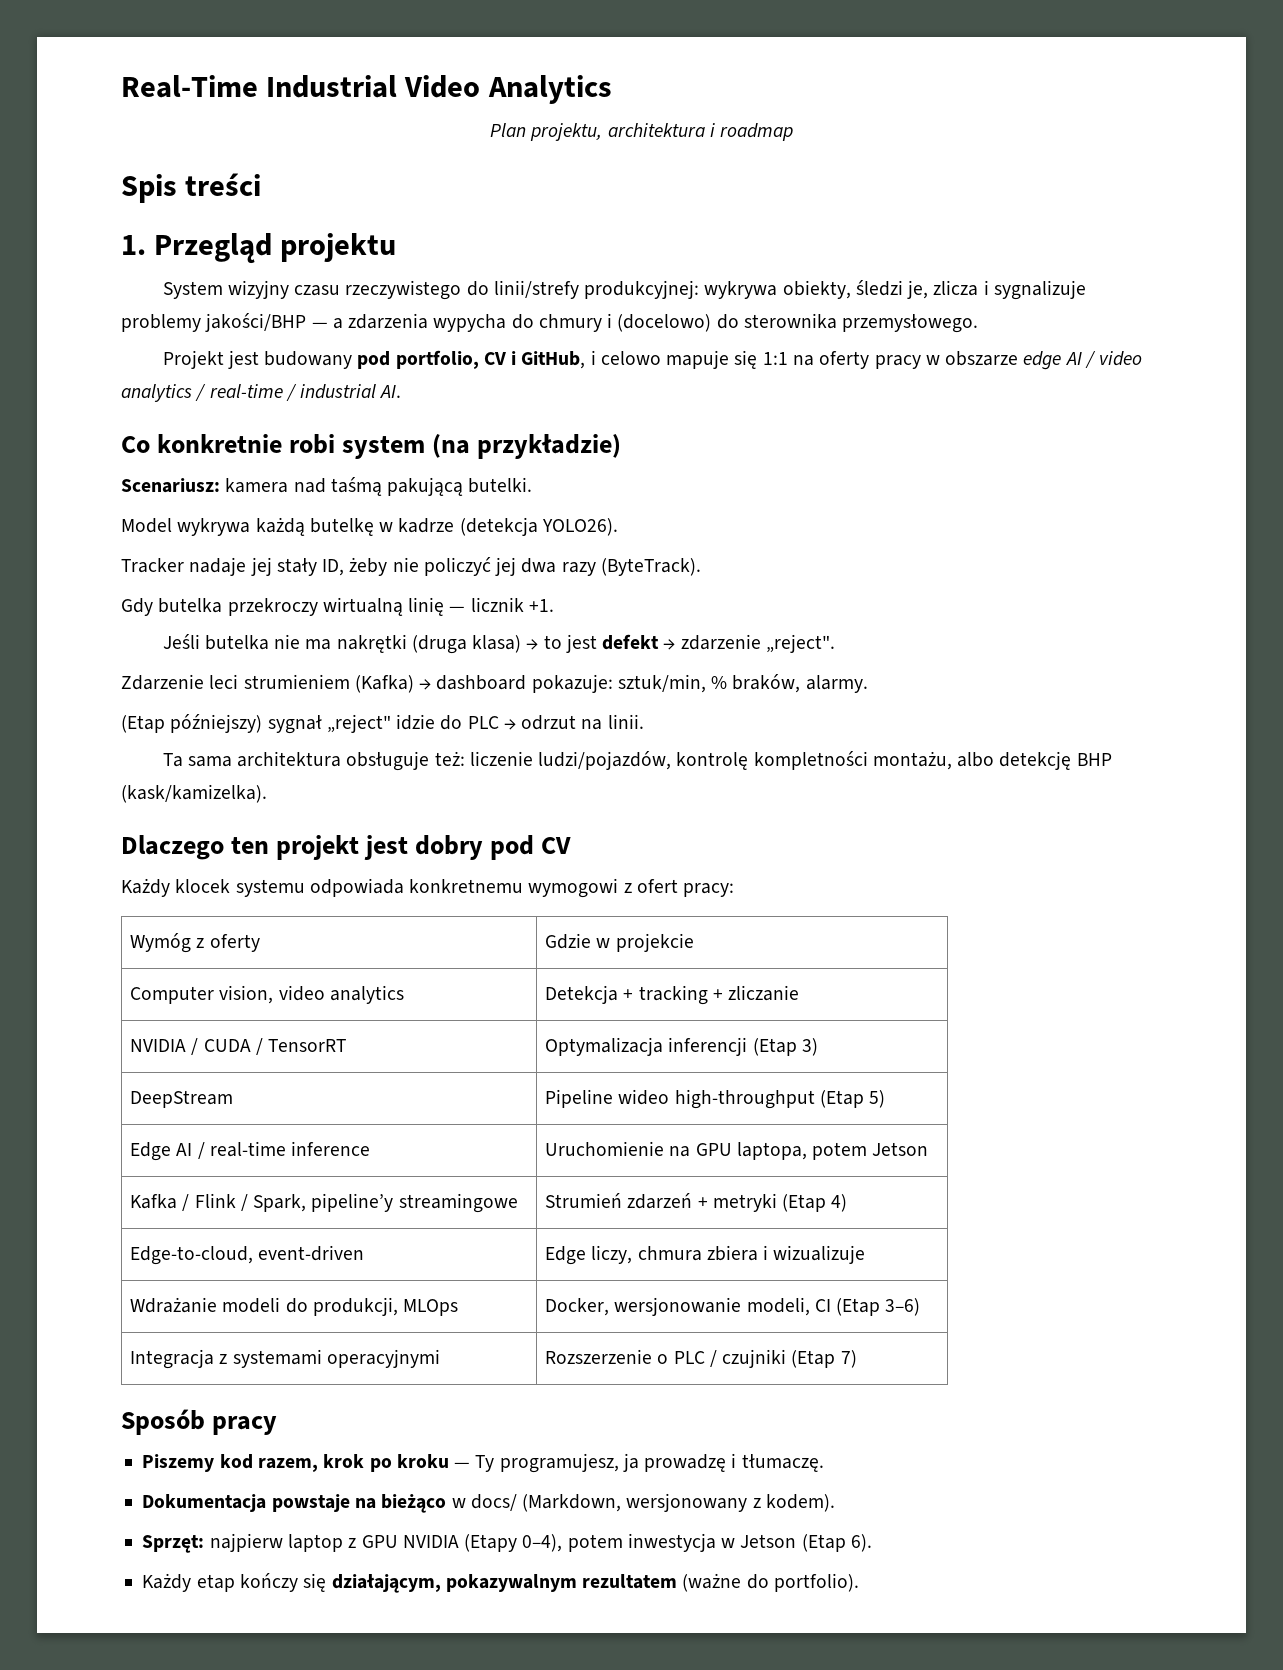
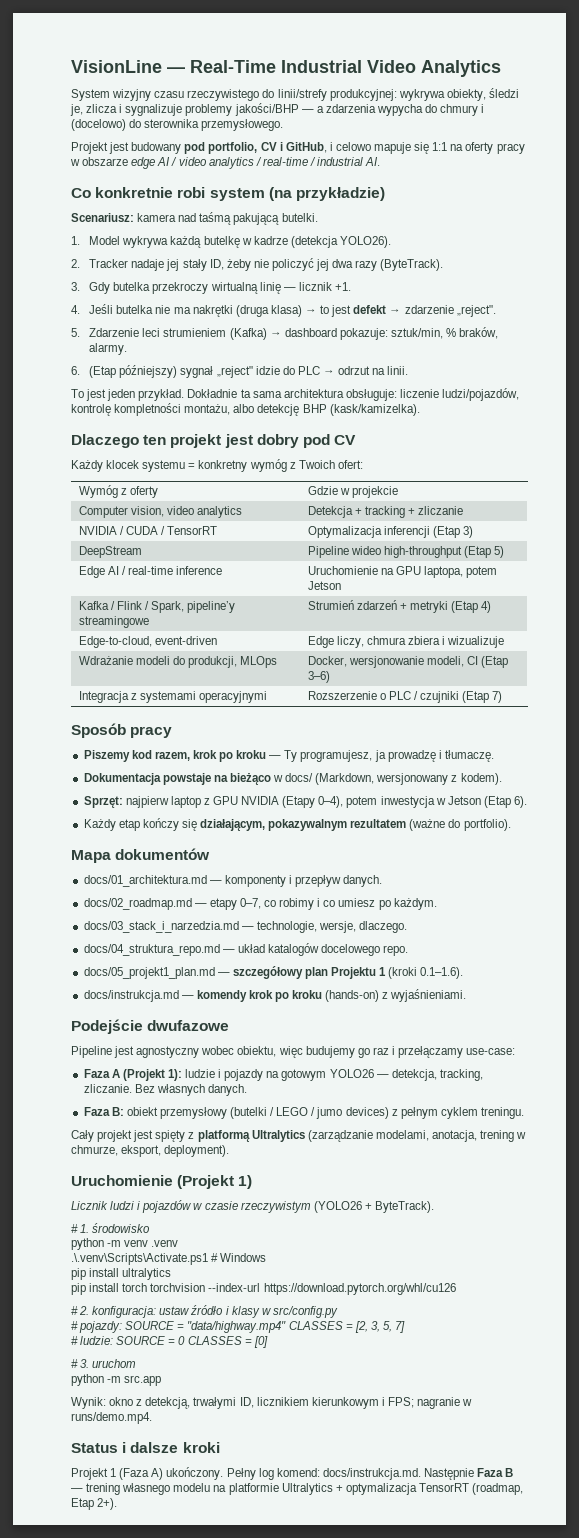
- Real-Time Industrial Video Analytics
+ VisionLine — Real-Time Industrial Video Analytics
- Plan projektu, architektura i roadmap
- Spis treści
- 1. Przegląd projektu
- Model wykrywa każdą butelkę w kadrze (detekcja YOLO26).
+ 1. Model wykrywa każdą butelkę w kadrze (detekcja YOLO26).
- Tracker nadaje jej stały ID, żeby nie policzyć jej dwa razy (ByteTrack).
+ 2. Tracker nadaje jej stały ID, żeby nie policzyć jej dwa razy (ByteTrack).
- Gdy butelka przekroczy wirtualną linię — licznik +1.
+ 3. Gdy butelka przekroczy wirtualną linię — licznik +1.
- Jeśli butelka nie ma nakrętki (druga klasa) → to jest defekt → zdarzenie „reject".
+ 4. Jeśli butelka nie ma nakrętki (druga klasa) → to jest defekt → zdarzenie „reject".
- Zdarzenie leci strumieniem (Kafka) → dashboard pokazuje: sztuk/min, % braków, alarmy.
+ 5. Zdarzenie leci strumieniem (Kafka) → dashboard pokazuje: sztuk/min, % braków, alarmy.
- (Etap późniejszy) sygnał „reject" idzie do PLC → odrzut na linii.
+ 6. (Etap późniejszy) sygnał „reject" idzie do PLC → odrzut na linii.
- Ta sama architektura obsługuje też: liczenie ludzi/pojazdów, kontrolę kompletności montażu, albo detekcję BHP (kask/kamizelka).
+ To jest jeden przykład. Dokładnie ta sama architektura obsługuje: liczenie ludzi/pojazdów, kontrolę kompletności montażu, albo detekcję BHP (kask/kamizelka).
- Każdy klocek systemu odpowiada konkretnemu wymogowi z ofert pracy:
+ Każdy klocek systemu = konkretny wymóg z Twoich ofert:
+ Mapa dokumentów
+ docs/01_architektura.md — komponenty i przepływ danych.
+ docs/02_roadmap.md — etapy 0–7, co robimy i co umiesz po każdym.
+ docs/03_stack_i_narzedzia.md — technologie, wersje, dlaczego.
+ docs/04_struktura_repo.md — układ katalogów docelowego repo.
+ docs/05_projekt1_plan.md — szczegółowy plan Projektu 1 (kroki 0.1–1.6).
+ docs/instrukcja.md — komendy krok po kroku (hands-on) z wyjaśnieniami.
+ Podejście dwufazowe
+ Pipeline jest agnostyczny wobec obiektu, więc budujemy go raz i przełączamy use-case:
+ Faza A (Projekt 1): ludzie i pojazdy na gotowym YOLO26 — detekcja, tracking, zliczanie. Bez własnych danych.
+ Faza B: obiekt przemysłowy (butelki / LEGO / jumo devices) z pełnym cyklem treningu.
+ Cały projekt jest spięty z platformą Ultralytics (zarządzanie modelami, anotacja, trening w chmurze, eksport, deployment).
+ Uruchomienie (Projekt 1)
+ Licznik ludzi i pojazdów w czasie rzeczywistym (YOLO26 + ByteTrack).
+ # 1. środowisko
+ python -m venv .venv
+ .\.venv\Scripts\Activate.ps1 # Windows
+ pip install ultralytics
+ pip install torch torchvision --index-url https://download.pytorch.org/whl/cu126
+ # 2. konfiguracja: ustaw źródło i klasy w src/config.py
+ # pojazdy: SOURCE = "data/highway.mp4" CLASSES = [2, 3, 5, 7]
+ # ludzie: SOURCE = 0 CLASSES = [0]
+ # 3. uruchom
+ python -m src.app
+ Wynik: okno z detekcją, trwałymi ID, licznikiem kierunkowym i FPS; nagranie w runs/demo.mp4.
+ Status i dalsze kroki
+ Projekt 1 (Faza A) ukończony. Pełny log komend: docs/instrukcja.md. Następnie Faza B — trening własnego modelu na platformie Ultralytics + optymalizacja TensorRT (roadmap, Etap 2+).

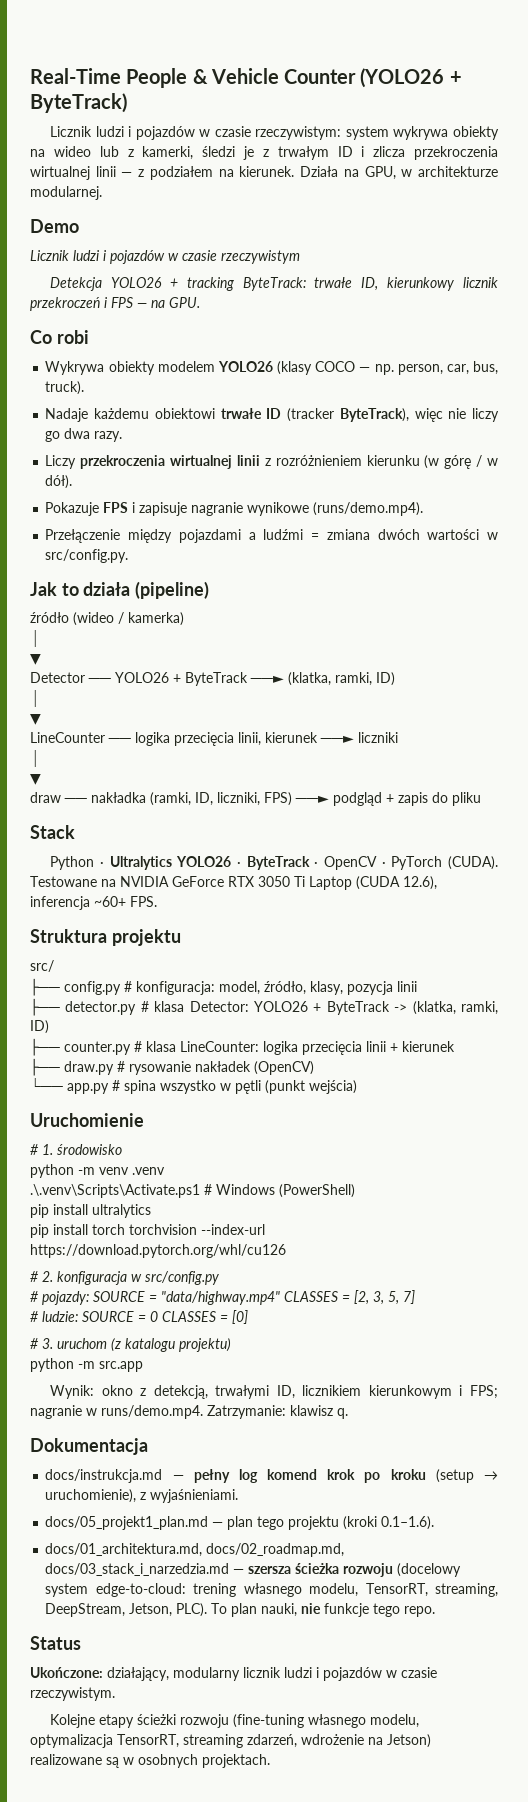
- VisionLine — Real-Time Industrial Video Analytics
- System wizyjny czasu rzeczywistego do linii/strefy produkcyjnej: wykrywa obiekty, śledzi je, zlicza i sygnalizuje problemy jakości/BHP — a zdarzenia wypycha do chmury i (docelowo) do sterownika przemysłowego.
- Projekt jest budowany pod portfolio, CV i GitHub, i celowo mapuje się 1:1 na oferty pracy w obszarze edge AI / video analytics / real-time / industrial AI.
- Co konkretnie robi system (na przykładzie)
- Scenariusz: kamera nad taśmą pakującą butelki.
- 1. Model wykrywa każdą butelkę w kadrze (detekcja YOLO26).
- 2. Tracker nadaje jej stały ID, żeby nie policzyć jej dwa razy (ByteTrack).
- 3. Gdy butelka przekroczy wirtualną linię — licznik +1.
- 4. Jeśli butelka nie ma nakrętki (druga klasa) → to jest defekt → zdarzenie „reject".
- 5. Zdarzenie leci strumieniem (Kafka) → dashboard pokazuje: sztuk/min, % braków, alarmy.
- 6. (Etap późniejszy) sygnał „reject" idzie do PLC → odrzut na linii.
- To jest jeden przykład. Dokładnie ta sama architektura obsługuje: liczenie ludzi/pojazdów, kontrolę kompletności montażu, albo detekcję BHP (kask/kamizelka).
- Dlaczego ten projekt jest dobry pod CV
- Każdy klocek systemu = konkretny wymóg z Twoich ofert:
- Wymóg z oferty | Gdzie w projekcie
- Computer vision, video analytics | Detekcja + tracking + zliczanie
- NVIDIA / CUDA / TensorRT | Optymalizacja inferencji (Etap 3)
- DeepStream | Pipeline wideo high-throughput (Etap 5)
- Edge AI / real-time inference | Uruchomienie na GPU laptopa, potem Jetson
- Kafka / Flink / Spark, pipeline’y streamingowe | Strumień zdarzeń + metryki (Etap 4)
- Edge-to-cloud, event-driven | Edge liczy, chmura zbiera i wizualizuje
- Wdrażanie modeli do produkcji, MLOps | Docker, wersjonowanie modeli, CI (Etap 3–6)
- Integracja z systemami operacyjnymi | Rozszerzenie o PLC / czujniki (Etap 7)
- Sposób pracy
- Piszemy kod razem, krok po kroku — Ty programujesz, ja prowadzę i tłumaczę.
- Dokumentacja powstaje na bieżąco w docs/ (Markdown, wersjonowany z kodem).
- Sprzęt: najpierw laptop z GPU NVIDIA (Etapy 0–4), potem inwestycja w Jetson (Etap 6).
- Każdy etap kończy się działającym, pokazywalnym rezultatem (ważne do portfolio).
- Mapa dokumentów
- docs/01_architektura.md — komponenty i przepływ danych.
- docs/02_roadmap.md — etapy 0–7, co robimy i co umiesz po każdym.
- docs/03_stack_i_narzedzia.md — technologie, wersje, dlaczego.
- docs/04_struktura_repo.md — układ katalogów docelowego repo.
- docs/05_projekt1_plan.md — szczegółowy plan Projektu 1 (kroki 0.1–1.6).
- docs/instrukcja.md — komendy krok po kroku (hands-on) z wyjaśnieniami.
- Podejście dwufazowe
- Pipeline jest agnostyczny wobec obiektu, więc budujemy go raz i przełączamy use-case:
- Faza A (Projekt 1): ludzie i pojazdy na gotowym YOLO26 — detekcja, tracking, zliczanie. Bez własnych danych.
- Faza B: obiekt przemysłowy (butelki / LEGO / jumo devices) z pełnym cyklem treningu.
- Cały projekt jest spięty z platformą Ultralytics (zarządzanie modelami, anotacja, trening w chmurze, eksport, deployment).
- Uruchomienie (Projekt 1)
+ Real-Time People & Vehicle Counter (YOLO26 + ByteTrack)
+ Licznik ludzi i pojazdów w czasie rzeczywistym: system wykrywa obiekty na wideo lub z kamerki, śledzi je z trwałym ID i zlicza przekroczenia wirtualnej linii — z podziałem na kierunek. Działa na GPU, w architekturze modularnej.
+ Demo
- Licznik ludzi i pojazdów w czasie rzeczywistym (YOLO26 + ByteTrack).
+ Licznik ludzi i pojazdów w czasie rzeczywistym
+ Detekcja YOLO26 + tracking ByteTrack: trwałe ID, kierunkowy licznik przekroczeń i FPS — na GPU.
+ Co robi
+ Wykrywa obiekty modelem YOLO26 (klasy COCO — np. person, car, bus, truck).
+ Nadaje każdemu obiektowi trwałe ID (tracker ByteTrack), więc nie liczy go dwa razy.
+ Liczy przekroczenia wirtualnej linii z rozróżnieniem kierunku (w górę / w dół).
+ Pokazuje FPS i zapisuje nagranie wynikowe (runs/demo.mp4).
+ Przełączenie między pojazdami a ludźmi = zmiana dwóch wartości w src/config.py.
+ Jak to działa (pipeline)
+ źródło (wideo / kamerka)
+ │
+ ▼
+ Detector ── YOLO26 + ByteTrack ──► (klatka, ramki, ID)
+ │
+ ▼
+ LineCounter ── logika przecięcia linii, kierunek ──► liczniki
+ │
+ ▼
+ draw ── nakładka (ramki, ID, liczniki, FPS) ──► podgląd + zapis do pliku
+ Stack
+ Python · Ultralytics YOLO26 · ByteTrack · OpenCV · PyTorch (CUDA). Testowane na NVIDIA GeForce RTX 3050 Ti Laptop (CUDA 12.6), inferencja ~60+ FPS.
+ Struktura projektu
+ src/
+ ├── config.py # konfiguracja: model, źródło, klasy, pozycja linii
+ ├── detector.py # klasa Detector: YOLO26 + ByteTrack -> (klatka, ramki, ID)
+ ├── counter.py # klasa LineCounter: logika przecięcia linii + kierunek
+ ├── draw.py # rysowanie nakładek (OpenCV)
+ └── app.py # spina wszystko w pętli (punkt wejścia)
+ Uruchomienie
- .\.venv\Scripts\Activate.ps1 # Windows
+ .\.venv\Scripts\Activate.ps1 # Windows (PowerShell)
- # 2. konfiguracja: ustaw źródło i klasy w src/config.py
+ # 2. konfiguracja w src/config.py
- # 3. uruchom
+ # 3. uruchom (z katalogu projektu)
- Wynik: okno z detekcją, trwałymi ID, licznikiem kierunkowym i FPS; nagranie w runs/demo.mp4.
- Status i dalsze kroki
- Projekt 1 (Faza A) ukończony. Pełny log komend: docs/instrukcja.md. Następnie Faza B — trening własnego modelu na platformie Ultralytics + optymalizacja TensorRT (roadmap, Etap 2+).
+ Wynik: okno z detekcją, trwałymi ID, licznikiem kierunkowym i FPS; nagranie w runs/demo.mp4. Zatrzymanie: klawisz q.
+ Dokumentacja
+ docs/instrukcja.md — pełny log komend krok po kroku (setup → uruchomienie), z wyjaśnieniami.
+ docs/05_projekt1_plan.md — plan tego projektu (kroki 0.1–1.6).
+ docs/01_architektura.md, docs/02_roadmap.md, docs/03_stack_i_narzedzia.md — szersza ścieżka rozwoju (docelowy system edge-to-cloud: trening własnego modelu, TensorRT, streaming, DeepStream, Jetson, PLC). To plan nauki, nie funkcje tego repo.
+ Status
+ Ukończone: działający, modularny licznik ludzi i pojazdów w czasie rzeczywistym.
+ Kolejne etapy ścieżki rozwoju (fine-tuning własnego modelu, optymalizacja TensorRT, streaming zdarzeń, wdrożenie na Jetson) realizowane są w osobnych projektach.

